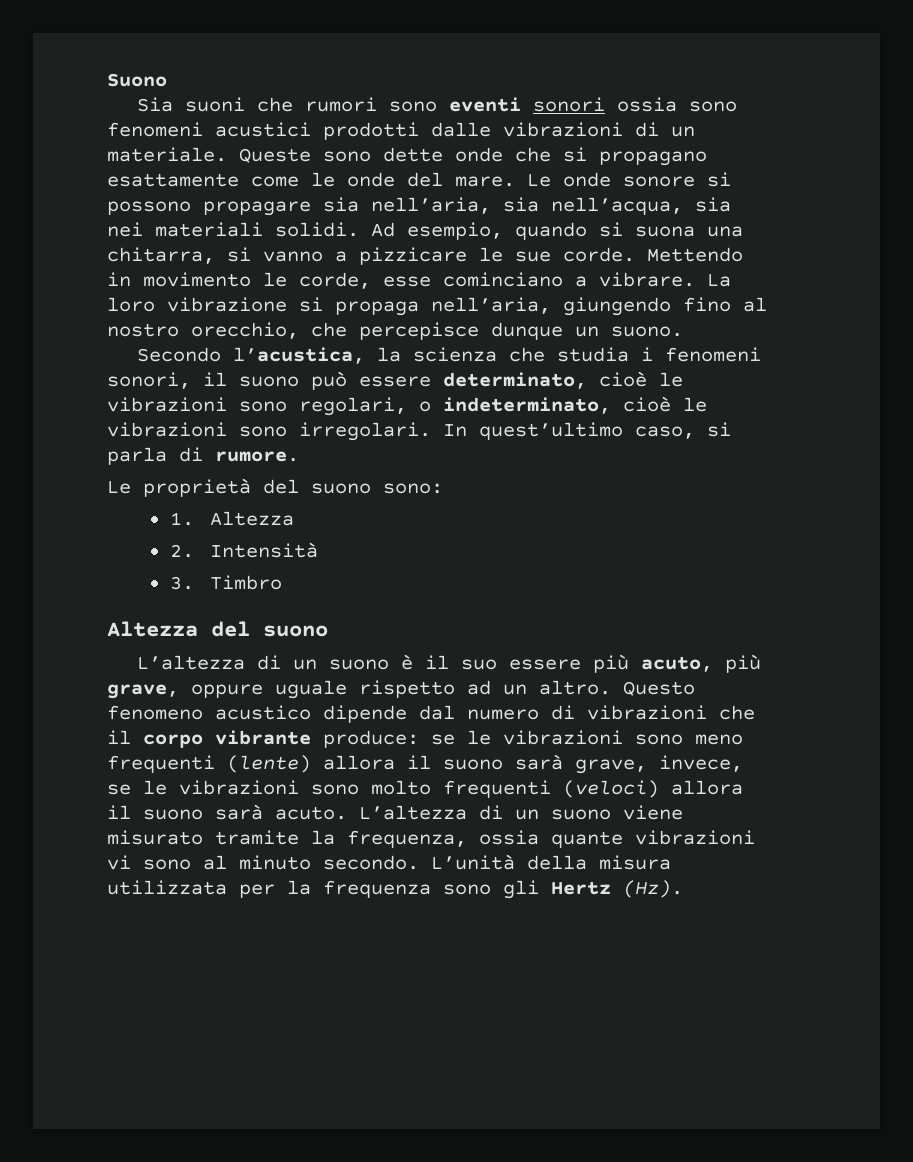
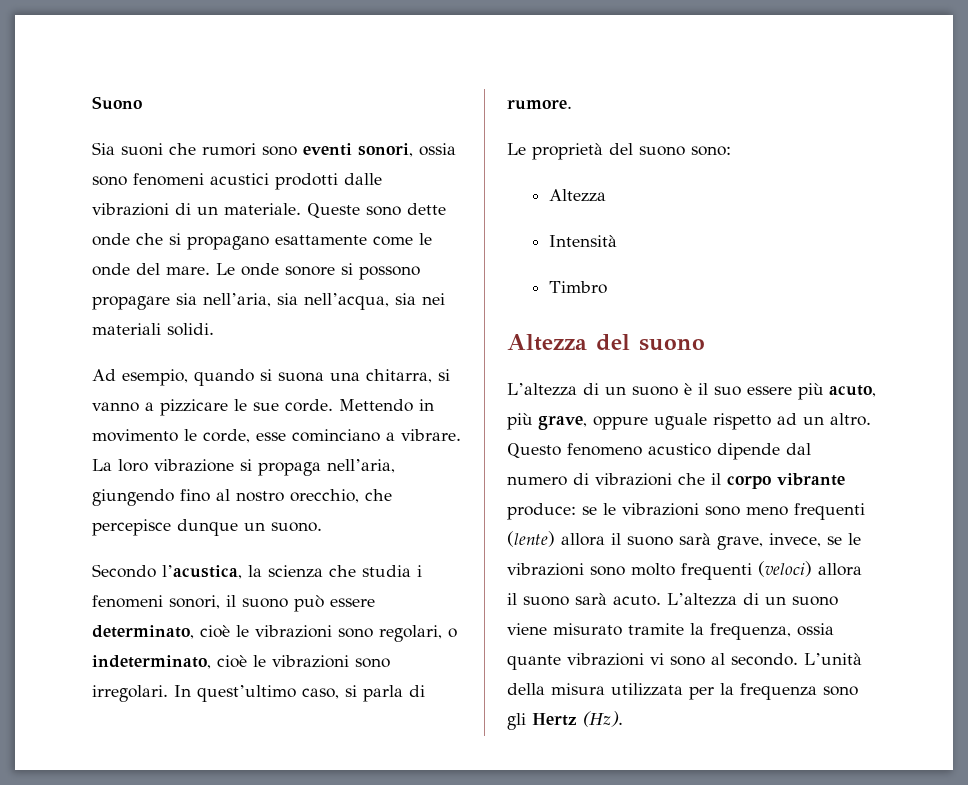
- Sia suoni che rumori sono eventi sonori ossia sono fenomeni acustici prodotti dalle vibrazioni di un materiale.
+ Sia suoni che rumori sono eventi sonori, ossia sono fenomeni acustici prodotti dalle vibrazioni di un materiale.
- Le onde sonore si possono propagare sia nell’aria, sia nell’acqua, sia nei materiali solidi. Ad esempio, quando si suona una chitarra, si vanno a pizzicare le sue corde.
+ Le onde sonore si possono propagare sia nell’aria, sia nell’acqua, sia nei materiali solidi.
+ Ad esempio, quando si suona una chitarra, si vanno a pizzicare le sue corde.
  Le proprietà del suono sono:
- 1. Altezza
+ Altezza
- 2. Intensità
+ Intensità
- 3. Timbro
+ Timbro
- L’altezza di un suono viene misurato tramite la frequenza, ossia quante vibrazioni vi sono al minuto secondo.
+ L’altezza di un suono viene misurato tramite la frequenza, ossia quante vibrazioni vi sono al secondo.

